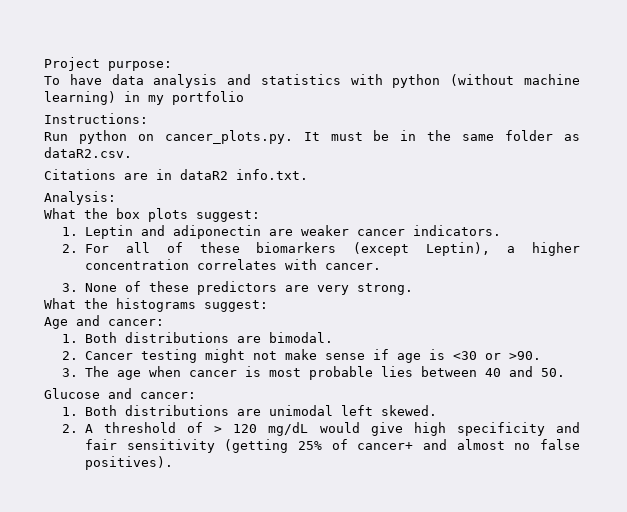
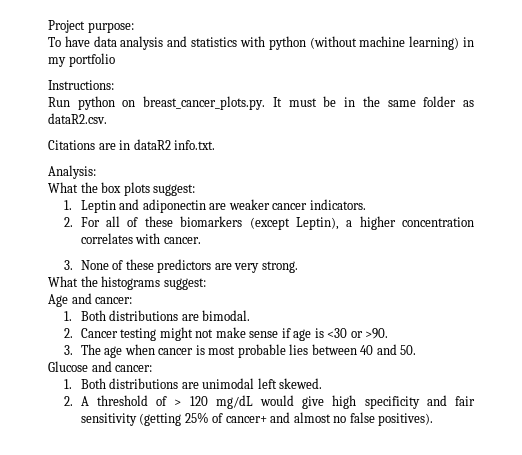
- Run python on cancer_plots.py. It must be in the same folder as dataR2.csv.
+ Run python on breast_cancer_plots.py. It must be in the same folder as dataR2.csv.

